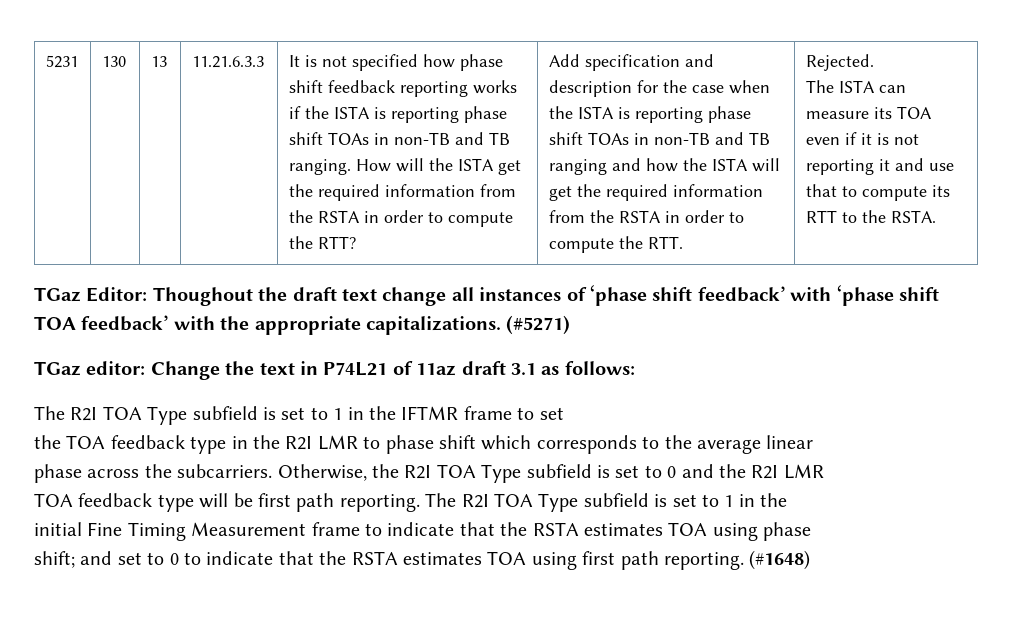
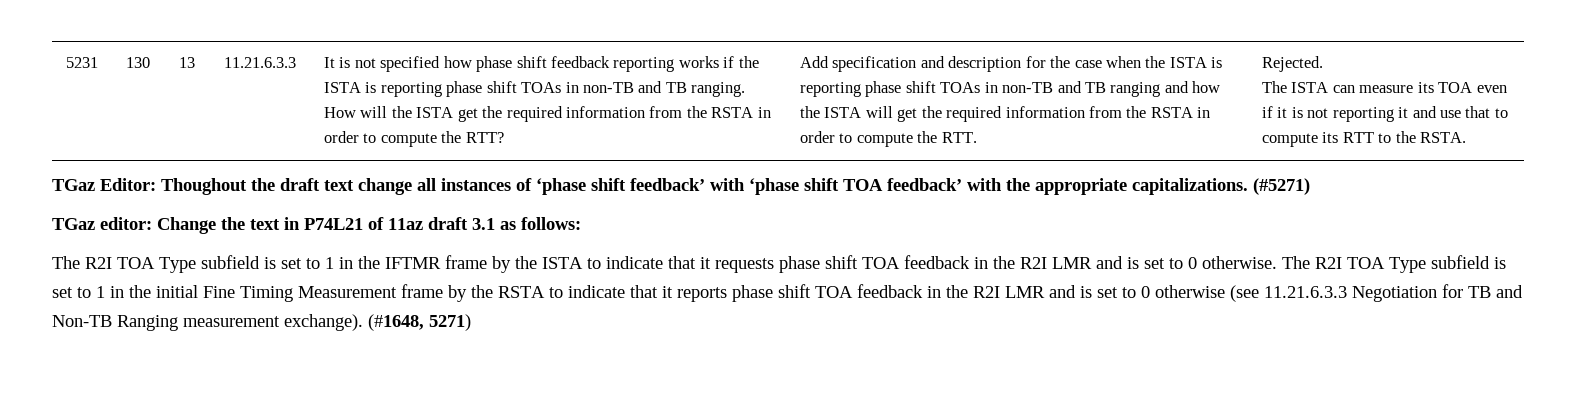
- The R2I TOA Type subfield is set to 1 in the IFTMR frame to set
- the TOA feedback type in the R2I LMR to phase shift which corresponds to the average linear
- phase across the subcarriers. Otherwise, the R2I TOA Type subfield is set to 0 and the R2I LMR
- TOA feedback type will be first path reporting. The R2I TOA Type subfield is set to 1 in the
- initial Fine Timing Measurement frame to indicate that the RSTA estimates TOA using phase
- shift; and set to 0 to indicate that the RSTA estimates TOA using first path reporting. (#1648)
+ The R2I TOA Type subfield is set to 1 in the IFTMR frame by the ISTA to indicate that it requests phase shift TOA feedback in the R2I LMR and is set to 0 otherwise. The R2I TOA Type subfield is set to 1 in the initial Fine Timing Measurement frame by the RSTA to indicate that it reports phase shift TOA feedback in the R2I LMR and is set to 0 otherwise (see 11.21.6.3.3 Negotiation for TB and Non-TB Ranging measurement exchange). (#1648, 5271)

